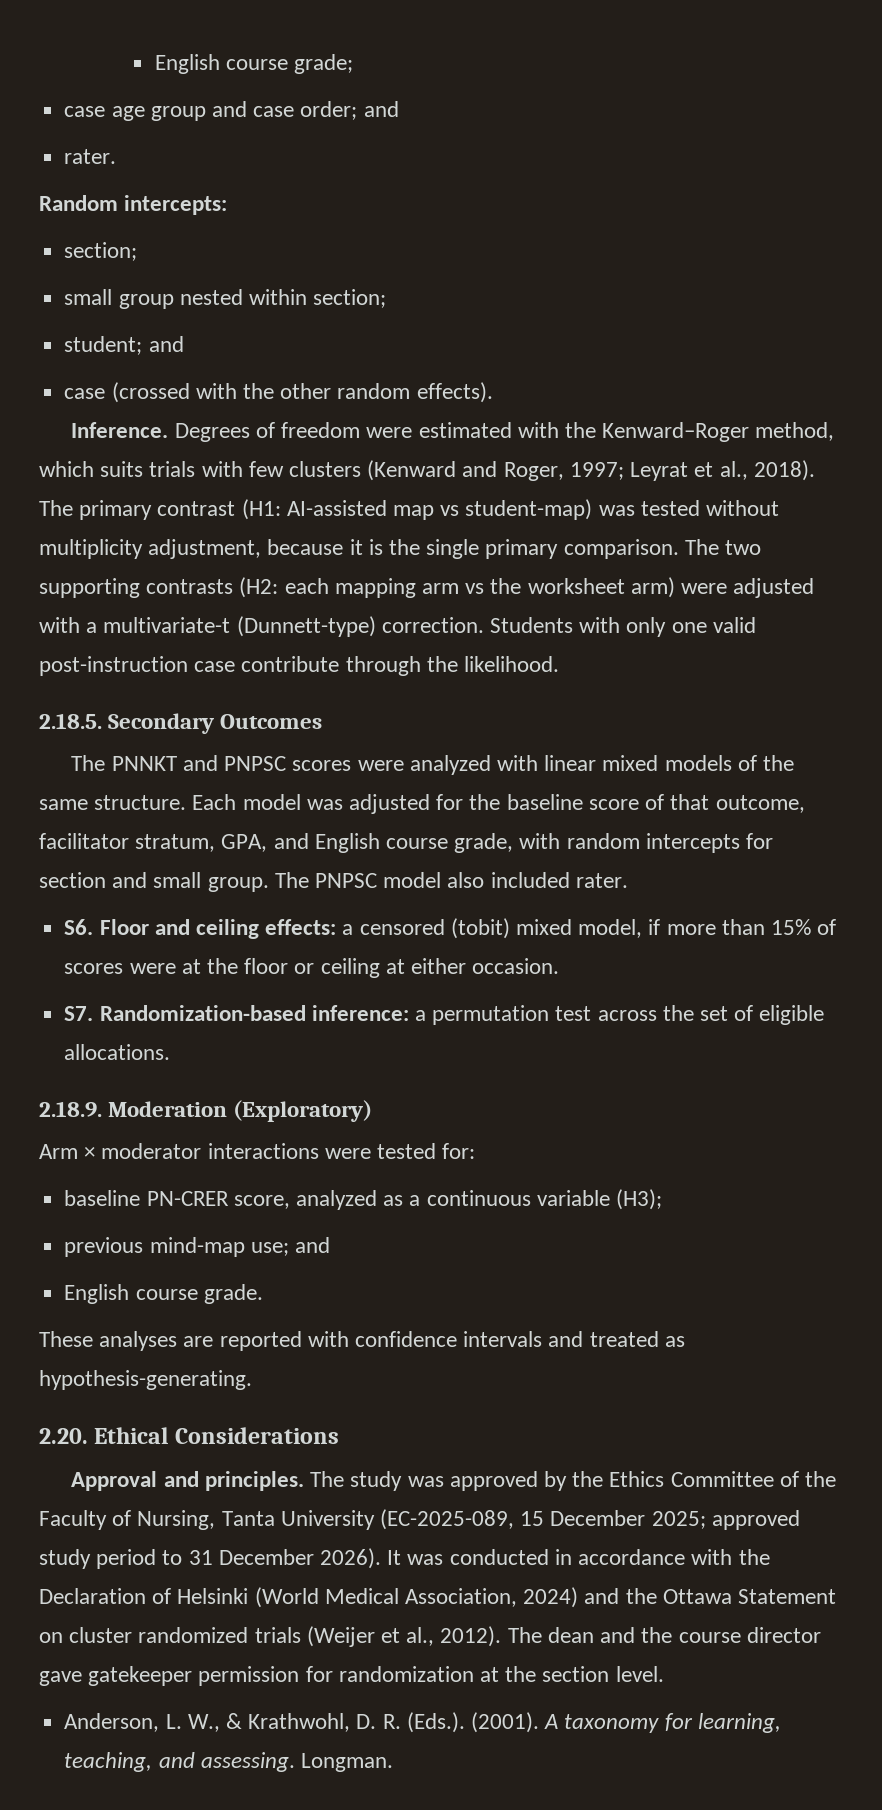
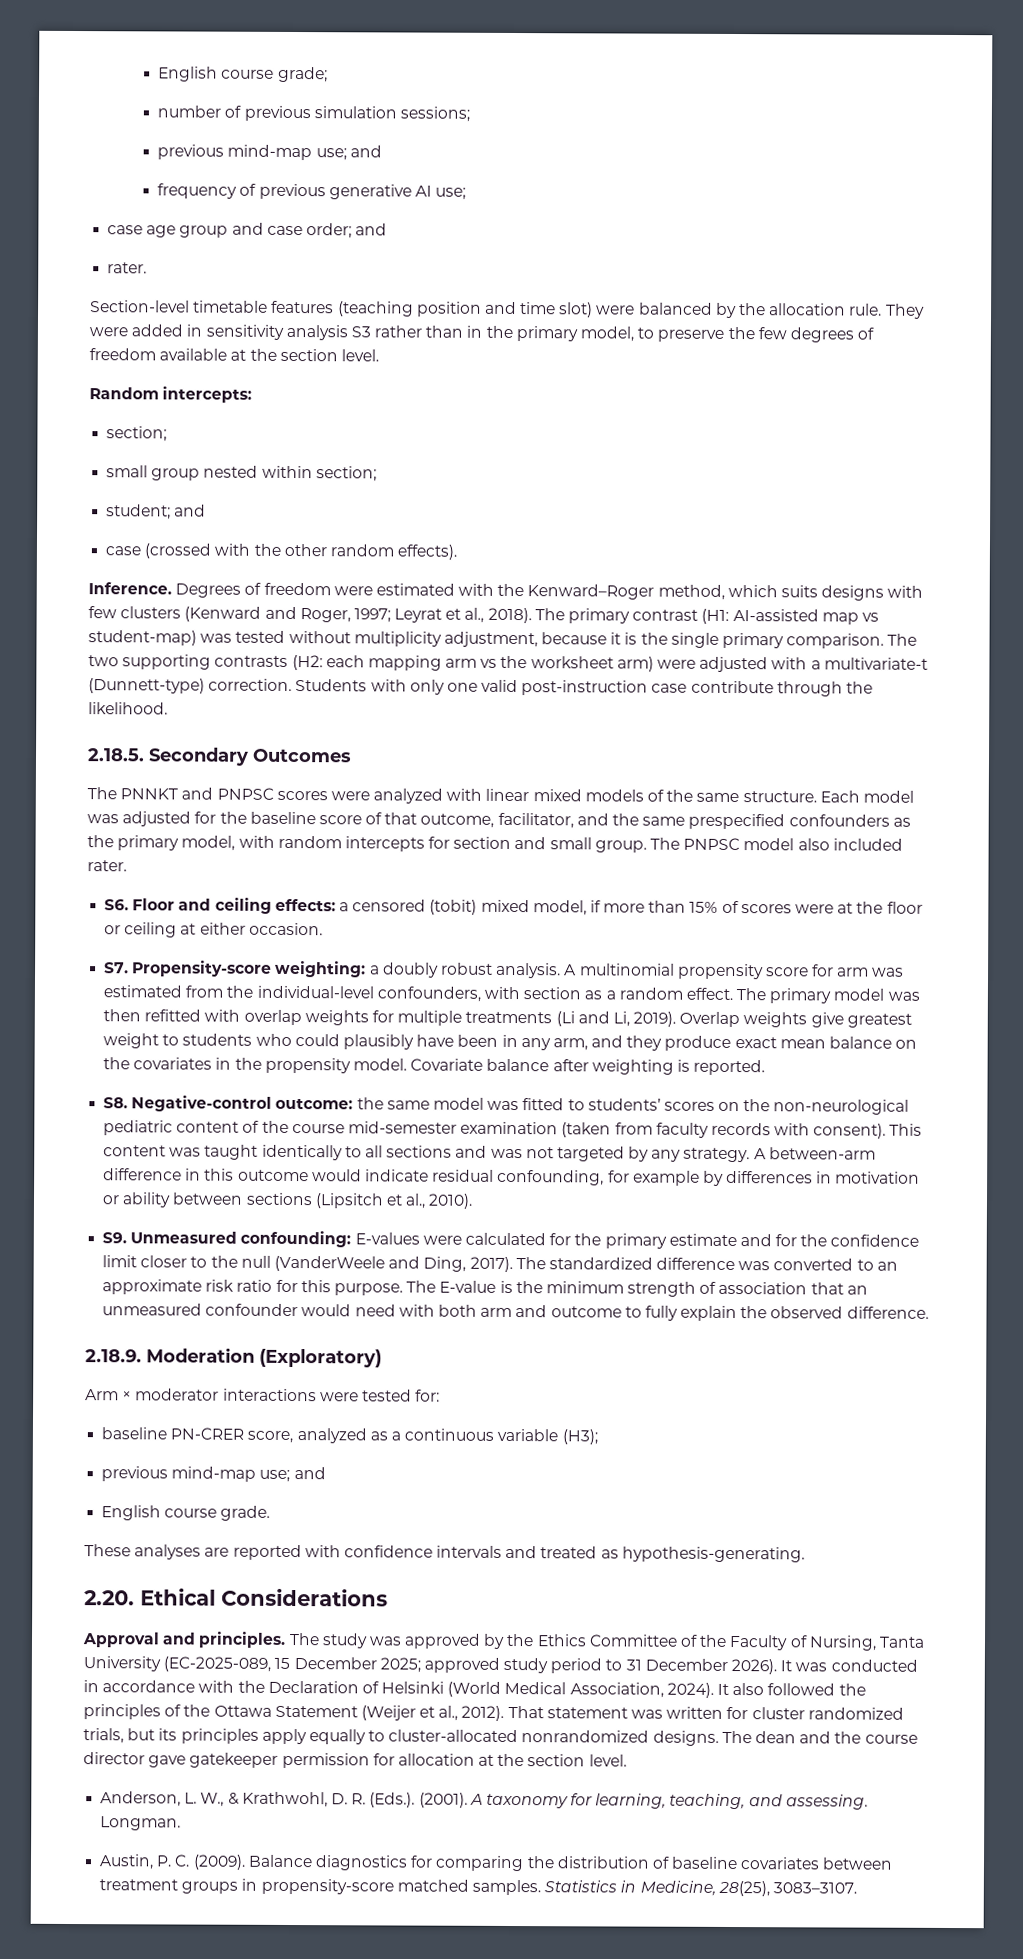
+ number of previous simulation sessions;
+ previous mind-map use; and
+ frequency of previous generative AI use;
+ Section-level timetable features (teaching position and time slot) were balanced by the allocation rule. They were added in sensitivity analysis S3 rather than in the primary model, to preserve the few degrees of freedom available at the section level.
- Degrees of freedom were estimated with the Kenward–Roger method, which suits trials with few clusters (Kenward and Roger, 1997; Leyrat et al., 2018).
+ Degrees of freedom were estimated with the Kenward–Roger method, which suits designs with few clusters (Kenward and Roger, 1997; Leyrat et al., 2018).
- Each model was adjusted for the baseline score of that outcome, facilitator stratum, GPA, and English course grade, with random intercepts for section and small group.
+ Each model was adjusted for the baseline score of that outcome, facilitator, and the same prespecified confounders as the primary model, with random intercepts for section and small group.
- S7. Randomization-based inference: a permutation test across the set of eligible allocations.
+ S7. Propensity-score weighting: a doubly robust analysis. A multinomial propensity score for arm was estimated from the individual-level confounders, with section as a random effect. The primary model was then refitted with overlap weights for multiple treatments (Li and Li, 2019). Overlap weights give greatest weight to students who could plausibly have been in any arm, and they produce exact mean balance on the covariates in the propensity model. Covariate balance after weighting is reported.
+ S8. Negative-control outcome: the same model was fitted to students’ scores on the non-neurological pediatric content of the course mid-semester examination (taken from faculty records with consent). This content was taught identically to all sections and was not targeted by any strategy. A between-arm difference in this outcome would indicate residual confounding, for example by differences in motivation or ability between sections (Lipsitch et al., 2010).
+ S9. Unmeasured confounding: E-values were calculated for the primary estimate and for the confidence limit closer to the null (VanderWeele and Ding, 2017). The standardized difference was converted to an approximate risk ratio for this purpose. The E-value is the minimum strength of association that an unmeasured confounder would need with both arm and outcome to fully explain the observed difference.
- It was conducted in accordance with the Declaration of Helsinki (World Medical Association, 2024) and the Ottawa Statement on cluster randomized trials (Weijer et al., 2012).
+ It was conducted in accordance with the Declaration of Helsinki (World Medical Association, 2024). It also followed the principles of the Ottawa Statement (Weijer et al., 2012). That statement was written for cluster randomized trials, but its principles apply equally to cluster-allocated nonrandomized designs.
- The dean and the course director gave gatekeeper permission for randomization at the section level.
+ The dean and the course director gave gatekeeper permission for allocation at the section level.
+ Austin, P. C. (2009). Balance diagnostics for comparing the distribution of baseline covariates between treatment groups in propensity-score matched samples. Statistics in Medicine, 28(25), 3083–3107.

